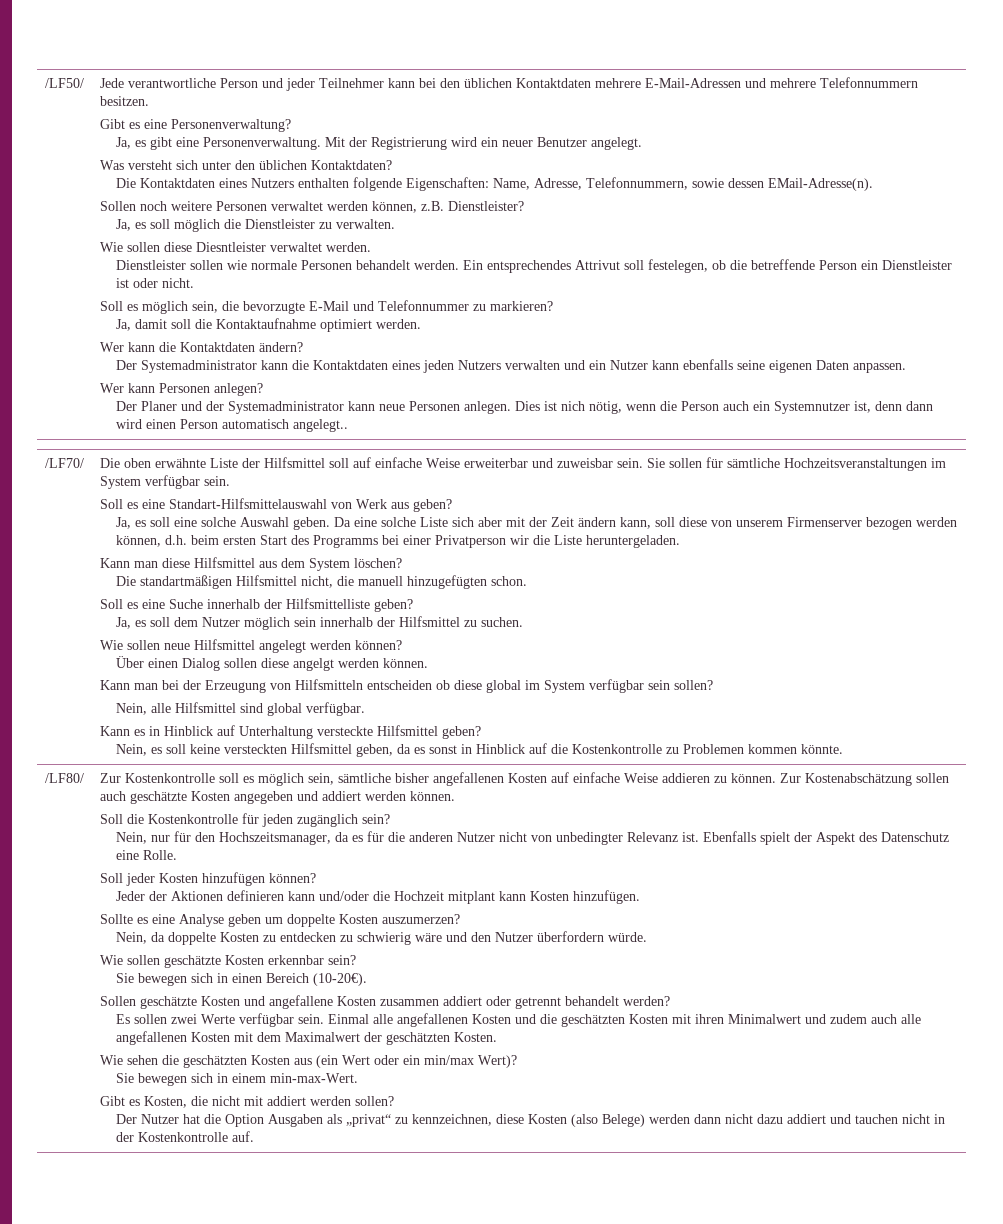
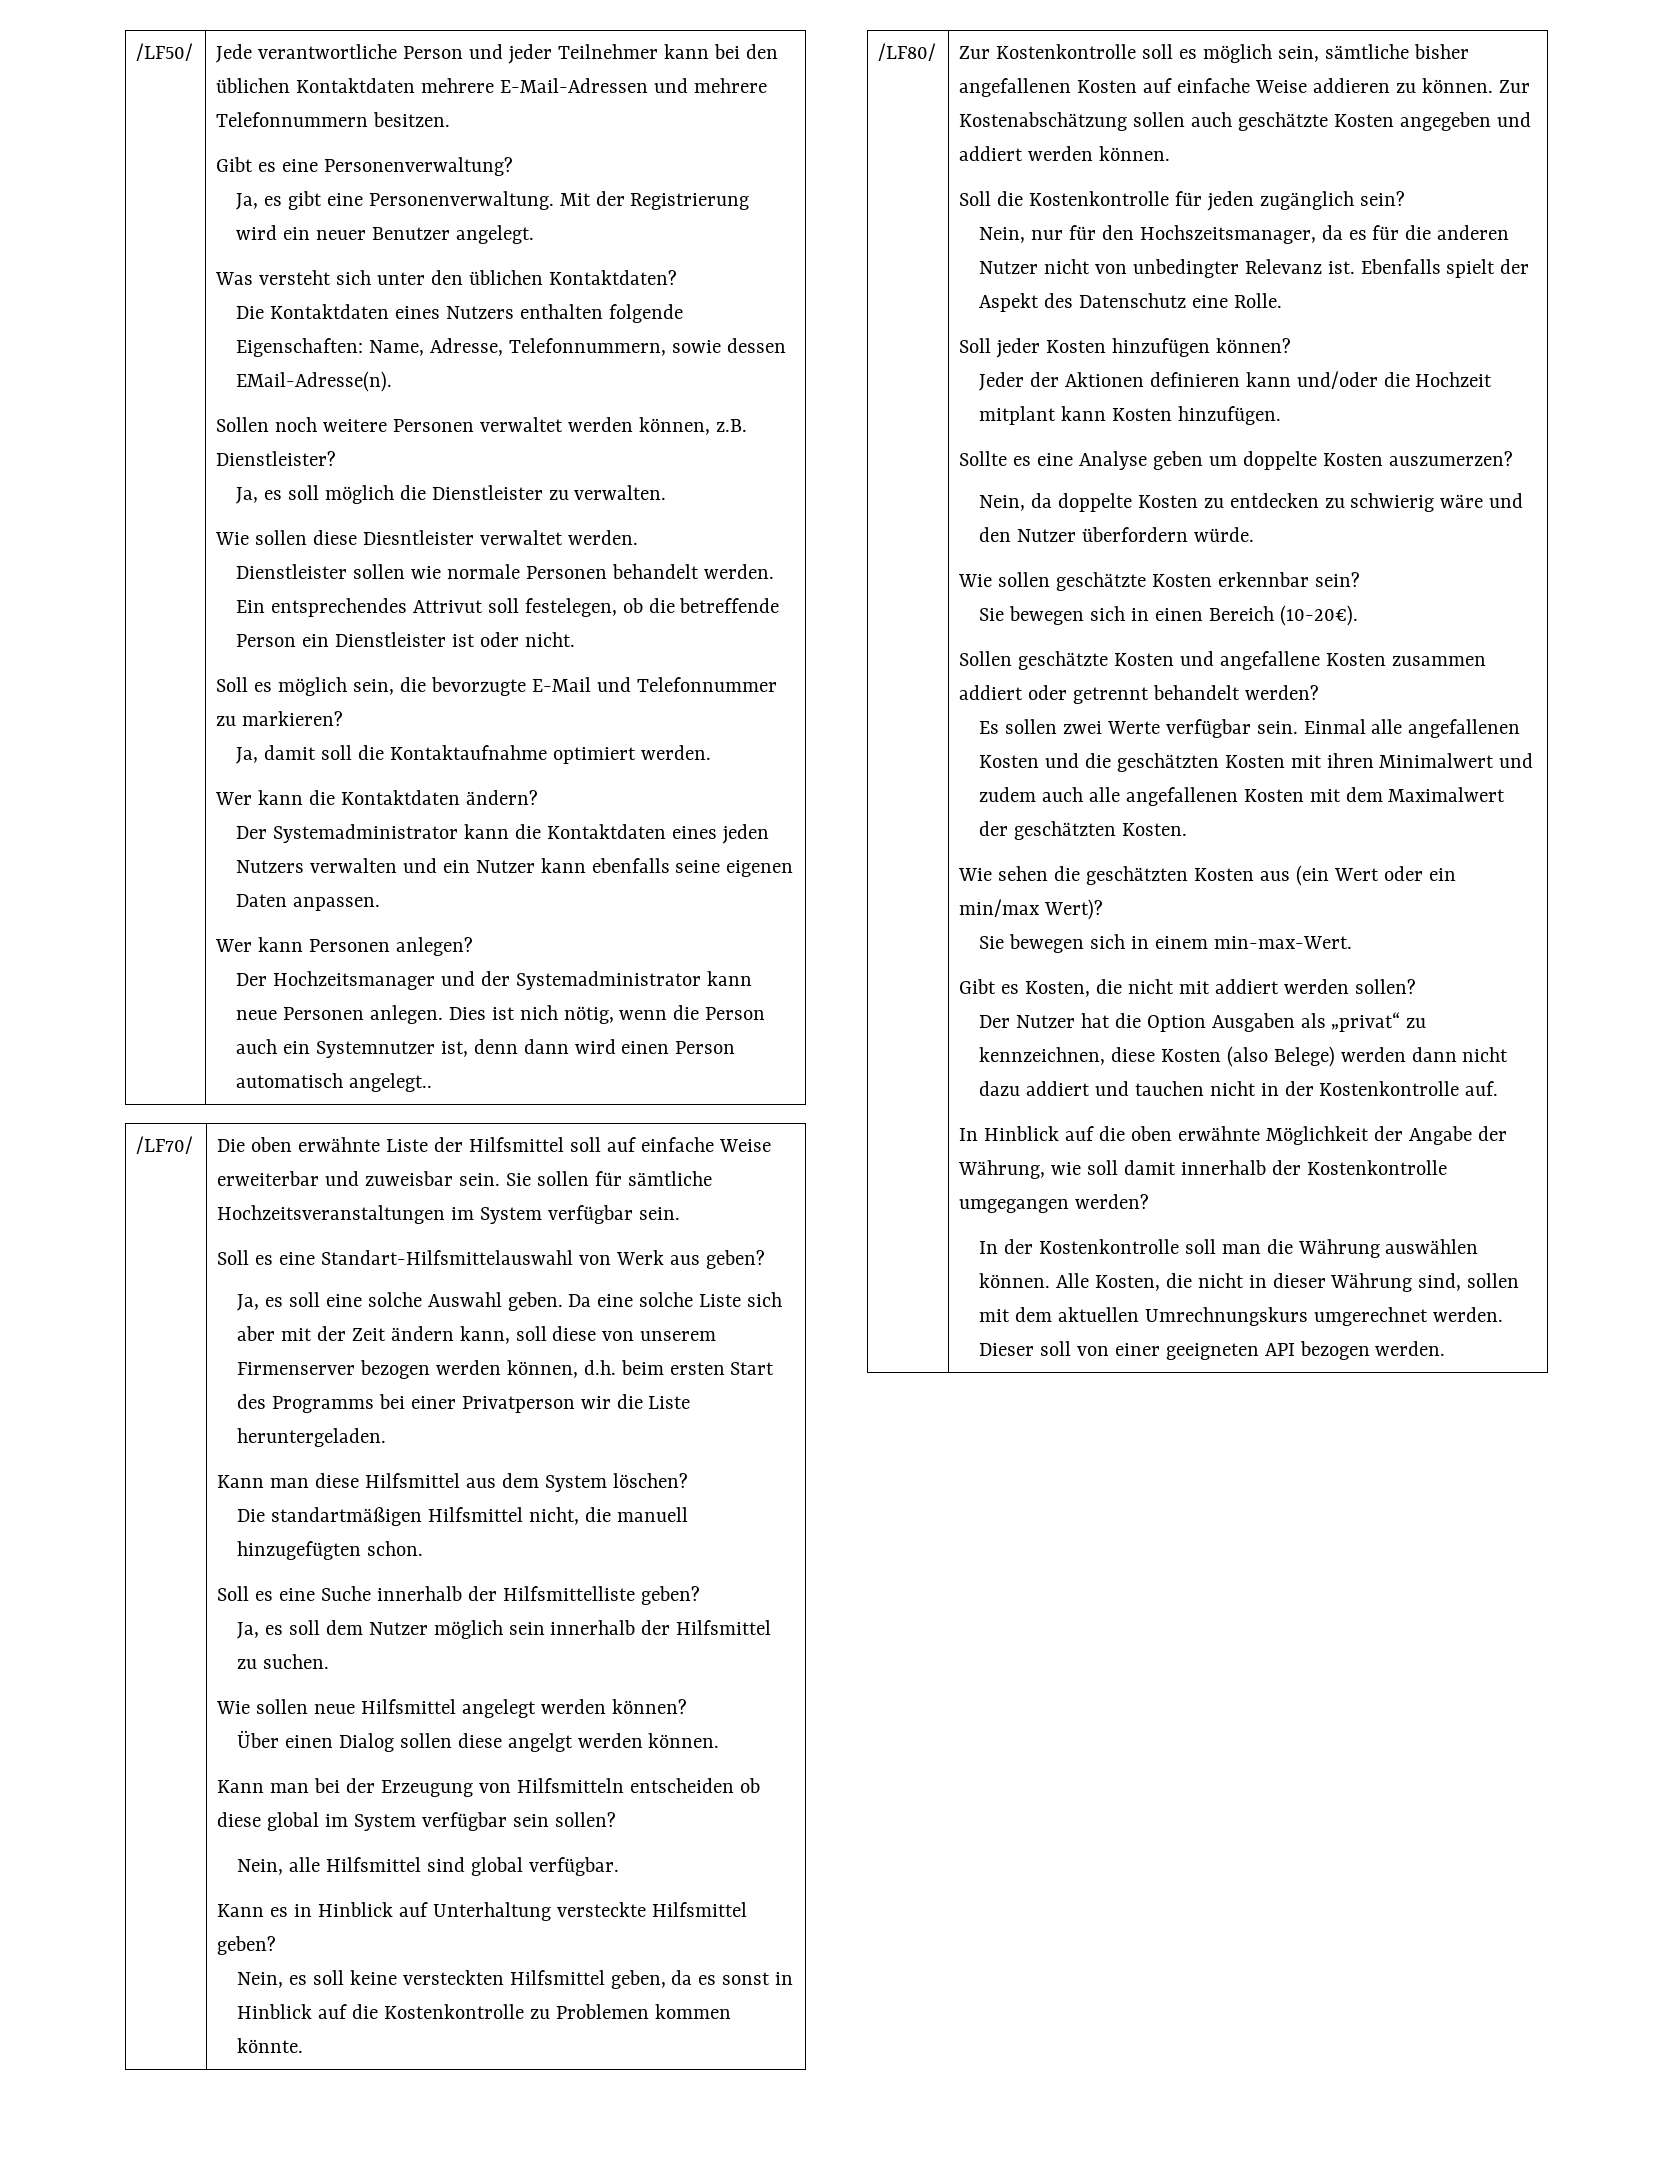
- Der Planer und der Systemadministrator kann neue Personen anlegen.
+ Der Hochzeitsmanager und der Systemadministrator kann neue Personen anlegen.
+ In Hinblick auf die oben erwähnte Möglichkeit der Angabe der Währung, wie soll damit innerhalb der Kostenkontrolle umgegangen werden?
+ In der Kostenkontrolle soll man die Währung auswählen können. Alle Kosten, die nicht in dieser Währung sind, sollen mit dem aktuellen Umrechnungskurs umgerechnet werden. Dieser soll von einer geeigneten API bezogen werden.

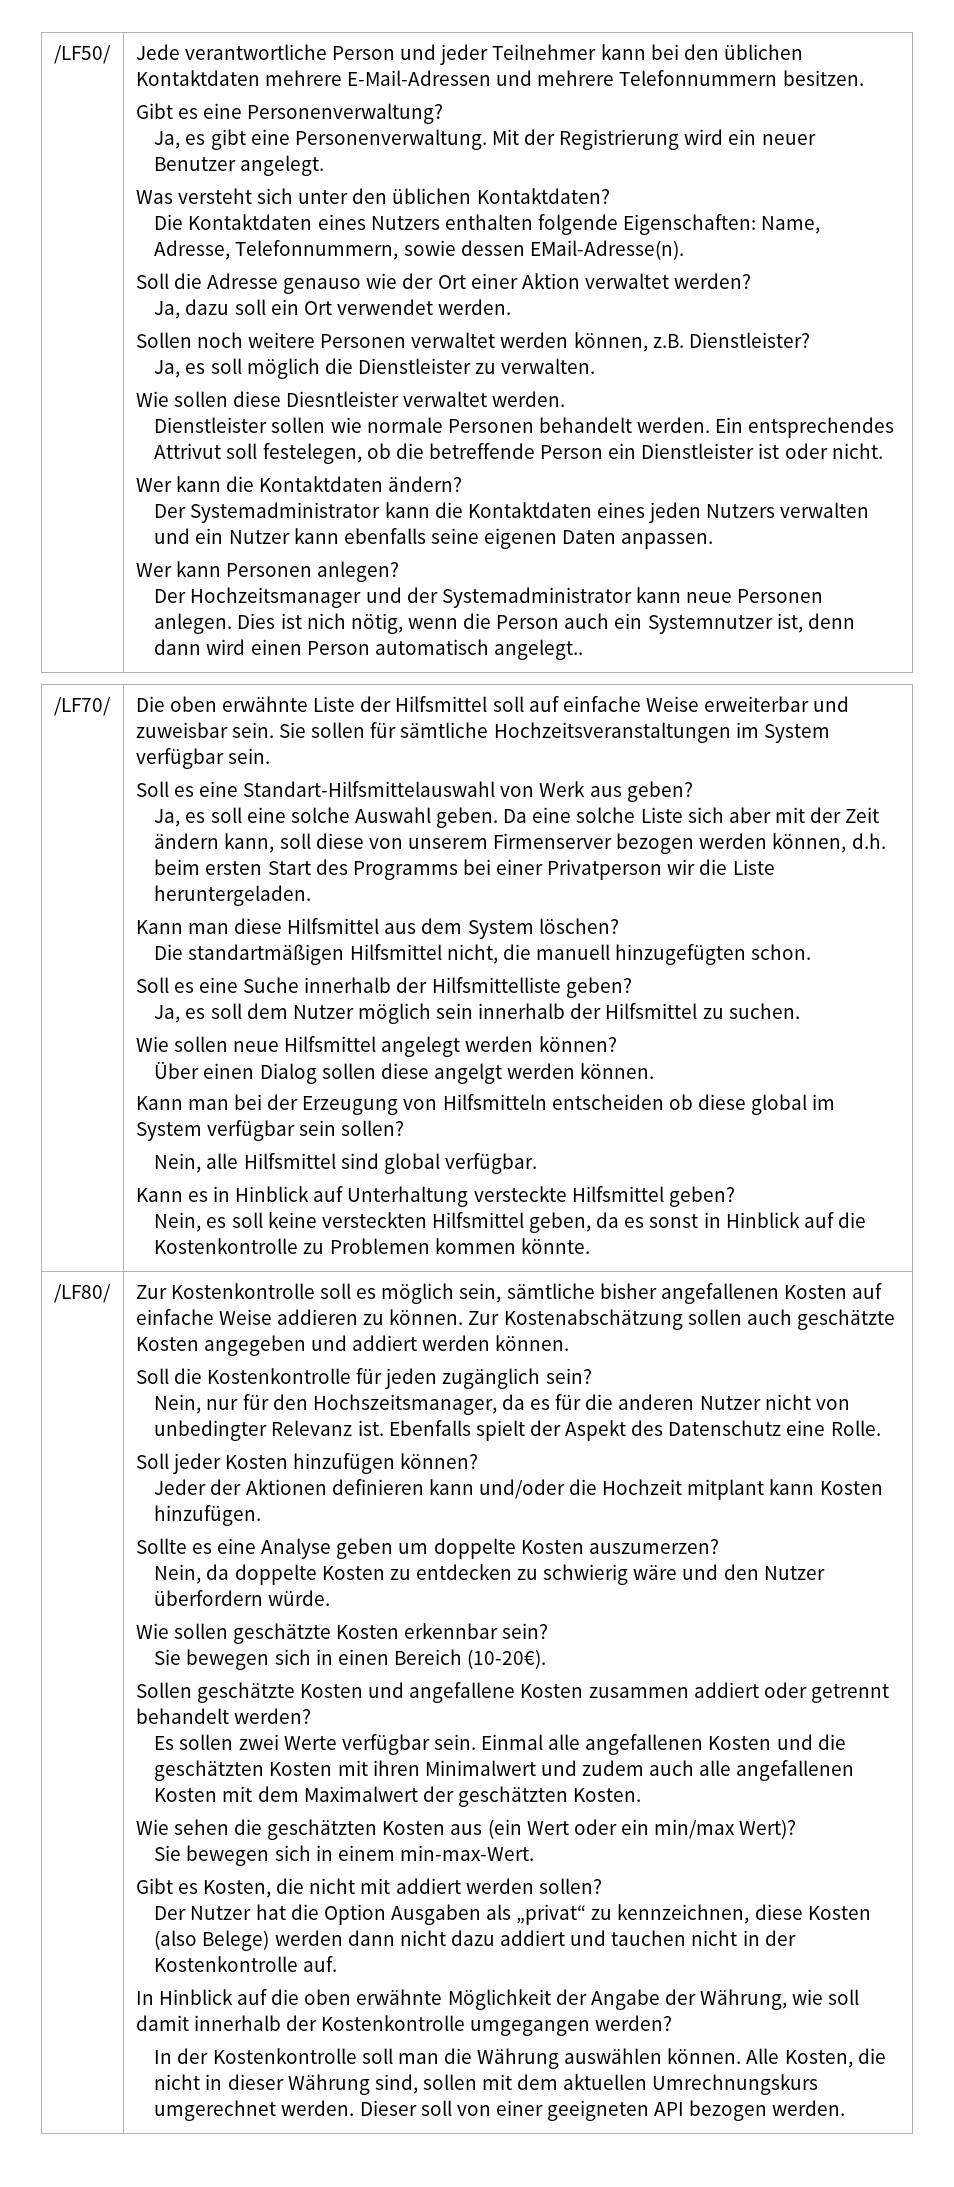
+ Soll die Adresse genauso wie der Ort einer Aktion verwaltet werden?
+ Ja, dazu soll ein Ort verwendet werden.
- Soll es möglich sein, die bevorzugte E-Mail und Telefonnummer zu markieren?
- Ja, damit soll die Kontaktaufnahme optimiert werden.

